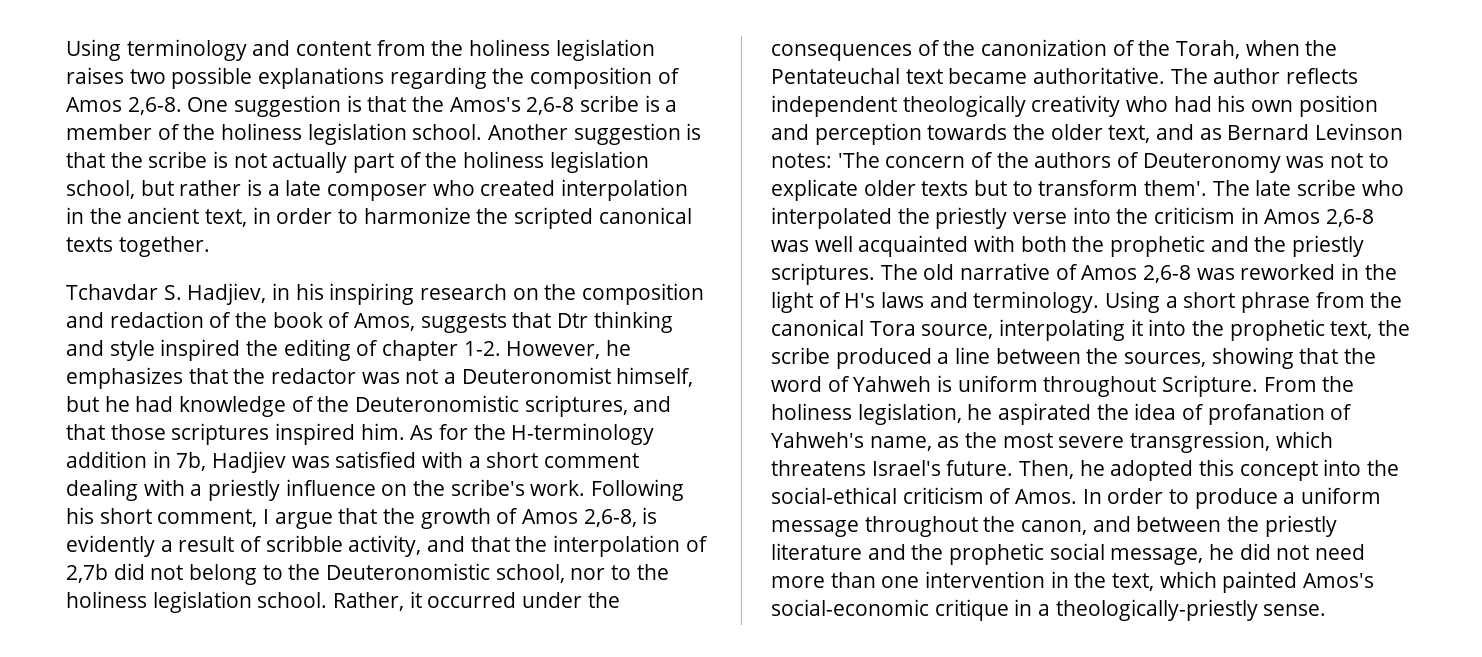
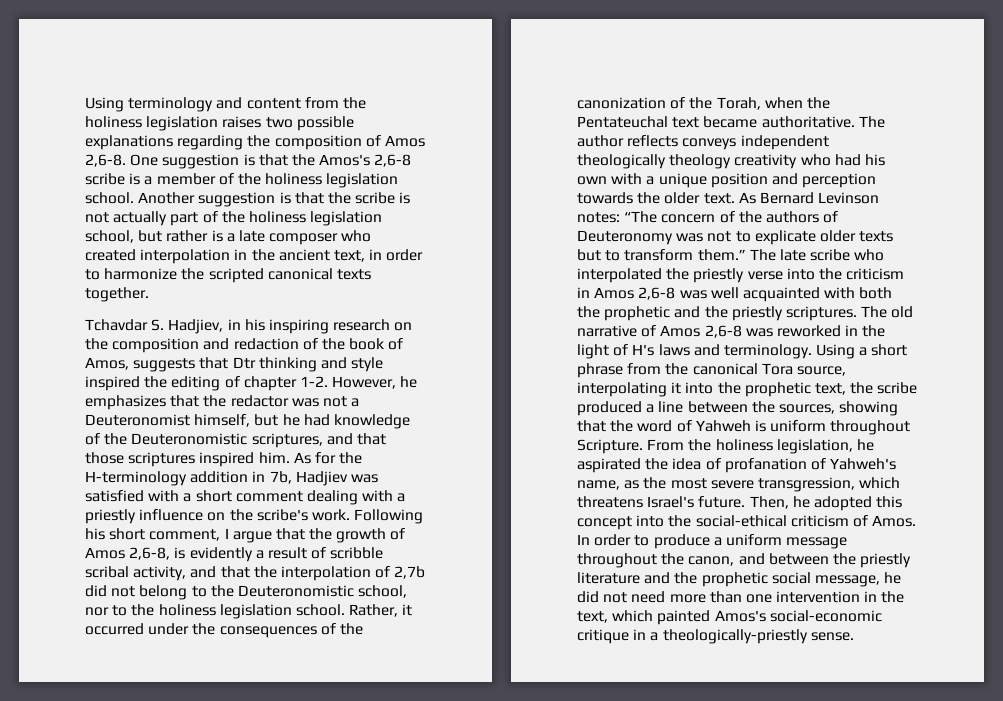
- Following his short comment, I argue that the growth of Amos 2,6-8, is evidently a result of scribble activity, and that the interpolation of 2,7b did not belong to the Deuteronomistic school, nor to the holiness legislation school.
+ Following his short comment, I argue that the growth of Amos 2,6-8, is evidently a result of scribble scribal activity, and that the interpolation of 2,7b did not belong to the Deuteronomistic school, nor to the holiness legislation school.
- The author reflects independent theologically creativity who had his own position and perception towards the older text, and as Bernard Levinson notes: 'The concern of the authors of Deuteronomy was not to explicate older texts but to transform them'.
+ The author reflects conveys independent theologically theology creativity who had his own with a unique position and perception towards the older text. As Bernard Levinson notes: “The concern of the authors of Deuteronomy was not to explicate older texts but to transform them.”

